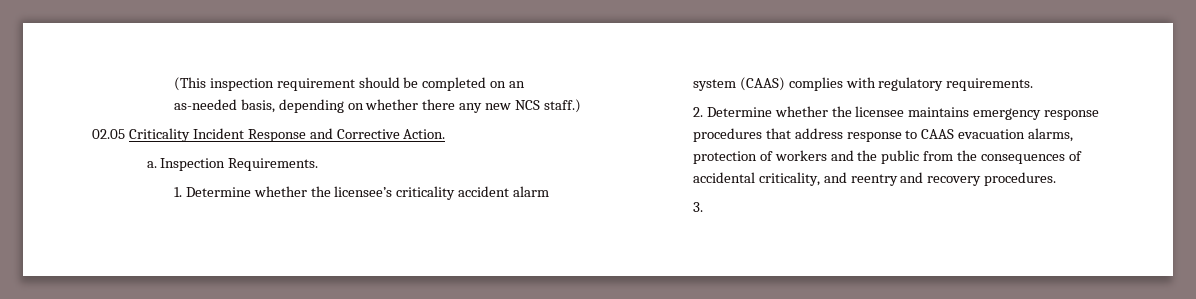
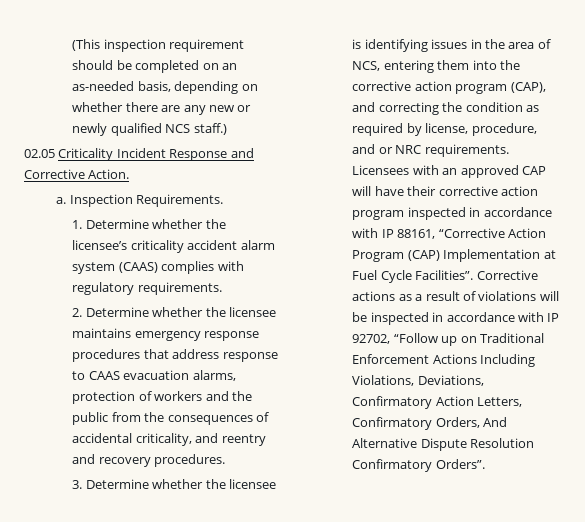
- (This inspection requirement should be completed on an as-needed basis, depending on whether there any new NCS staff.)
+ (This inspection requirement should be completed on an as-needed basis, depending on whether there are any new or newly qualified NCS staff.)
- 3.
+ 3. Determine whether the licensee is identifying issues in the area of NCS, entering them into the corrective action program (CAP), and correcting the condition as required by license, procedure, and or NRC requirements. Licensees with an approved CAP will have their corrective action program inspected in accordance with IP 88161, “Corrective Action Program (CAP) Implementation at Fuel Cycle Facilities”. Corrective actions as a result of violations will be inspected in accordance with IP 92702, “Follow up on Traditional Enforcement Actions Including Violations, Deviations, Confirmatory Action Letters, Confirmatory Orders, And Alternative Dispute Resolution Confirmatory Orders”.

